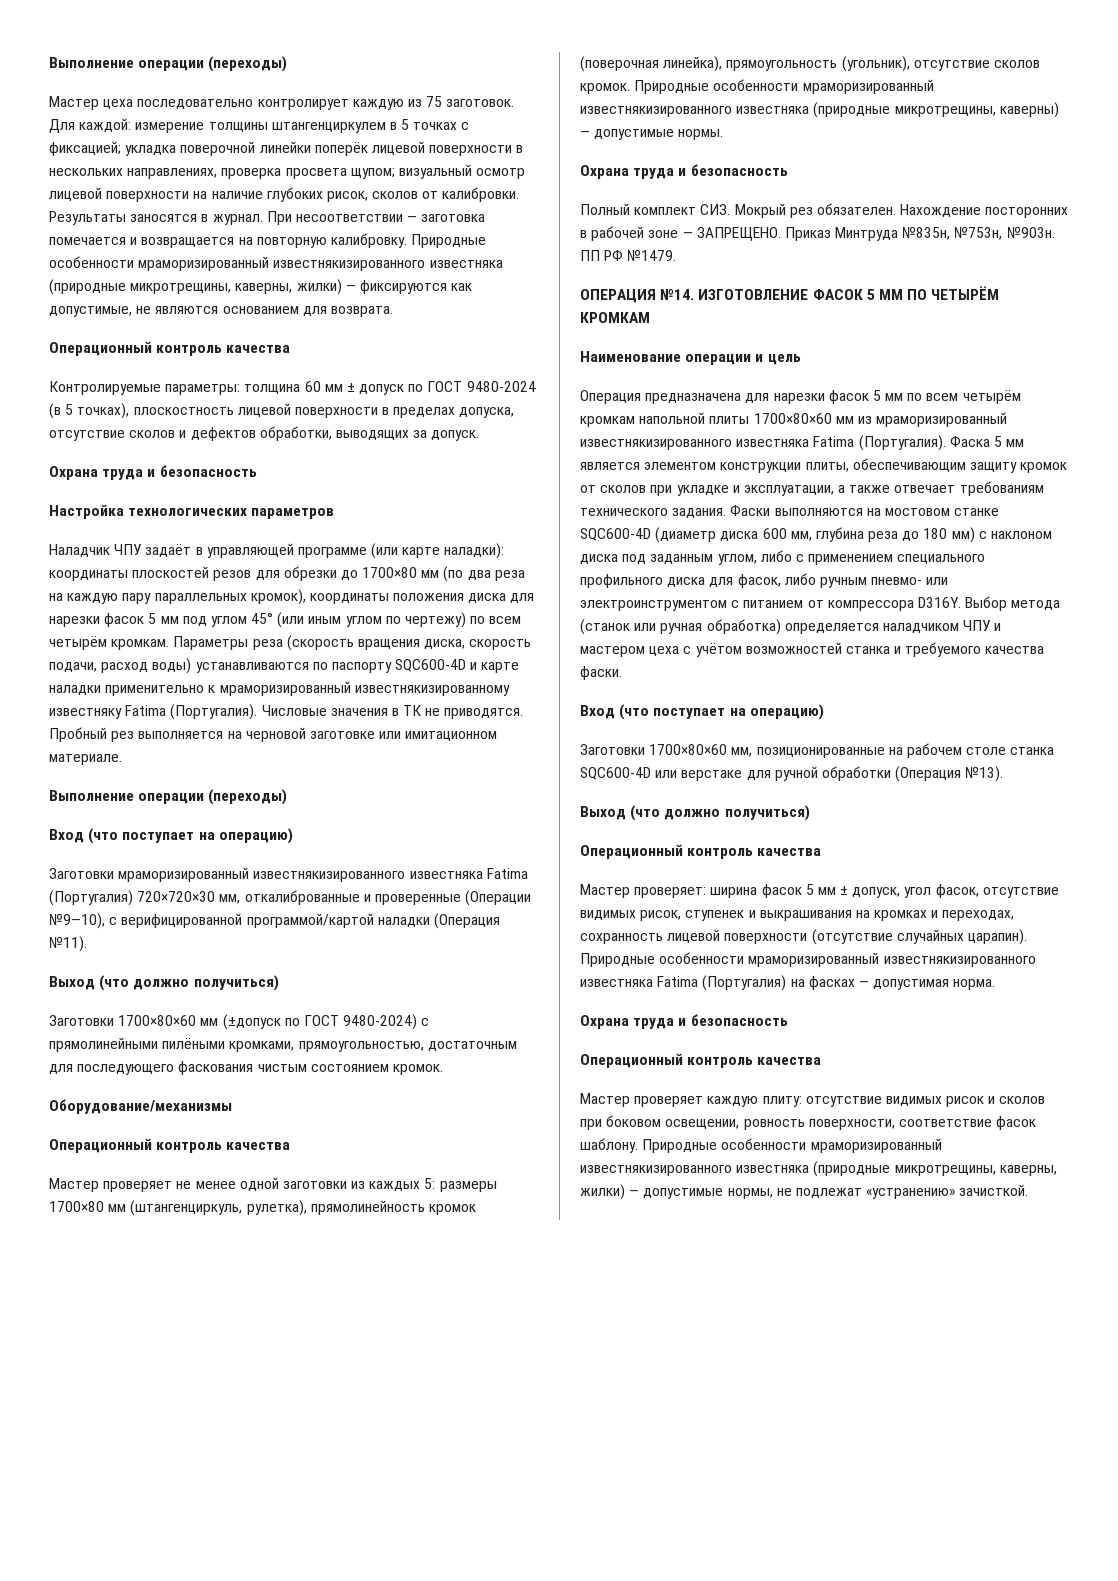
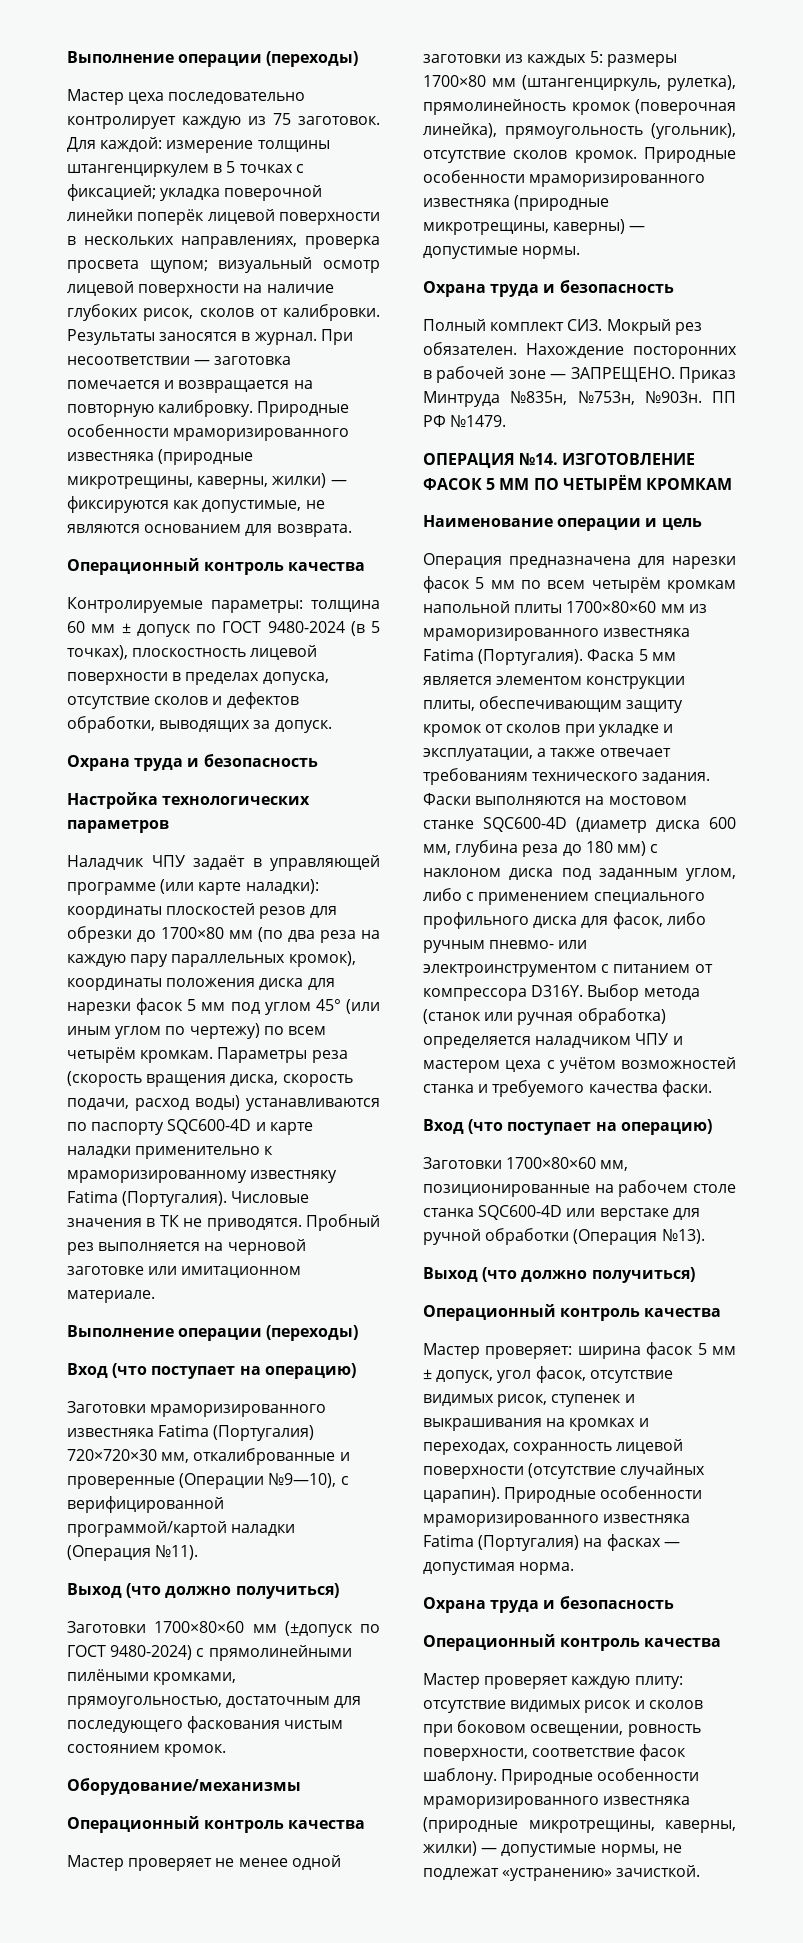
- Природные особенности мраморизированный известнякизированного известняка (природные микротрещины, каверны, жилки) — фиксируются как допустимые, не являются основанием для возврата.
+ Природные особенности мраморизированного известняка (природные микротрещины, каверны, жилки) — фиксируются как допустимые, не являются основанием для возврата.
- Параметры реза (скорость вращения диска, скорость подачи, расход воды) устанавливаются по паспорту SQC600-4D и карте наладки применительно к мраморизированный известнякизированному известняку Fatima (Португалия).
+ Параметры реза (скорость вращения диска, скорость подачи, расход воды) устанавливаются по паспорту SQC600-4D и карте наладки применительно к мраморизированному известняку Fatima (Португалия).
- Заготовки мраморизированный известнякизированного известняка Fatima (Португалия) 720×720×30 мм, откалиброванные и проверенные (Операции №9—10), с верифицированной программой/картой наладки (Операция №11).
+ Заготовки мраморизированного известняка Fatima (Португалия) 720×720×30 мм, откалиброванные и проверенные (Операции №9—10), с верифицированной программой/картой наладки (Операция №11).
- Природные особенности мраморизированный известнякизированного известняка (природные микротрещины, каверны) — допустимые нормы.
+ Природные особенности мраморизированного известняка (природные микротрещины, каверны) — допустимые нормы.
- Операция предназначена для нарезки фасок 5 мм по всем четырём кромкам напольной плиты 1700×80×60 мм из мраморизированный известнякизированного известняка Fatima (Португалия).
+ Операция предназначена для нарезки фасок 5 мм по всем четырём кромкам напольной плиты 1700×80×60 мм из мраморизированного известняка Fatima (Португалия).
- Природные особенности мраморизированный известнякизированного известняка Fatima (Португалия) на фасках — допустимая норма.
+ Природные особенности мраморизированного известняка Fatima (Португалия) на фасках — допустимая норма.
- Природные особенности мраморизированный известнякизированного известняка (природные микротрещины, каверны, жилки) — допустимые нормы, не подлежат «устранению» зачисткой.
+ Природные особенности мраморизированного известняка (природные микротрещины, каверны, жилки) — допустимые нормы, не подлежат «устранению» зачисткой.

